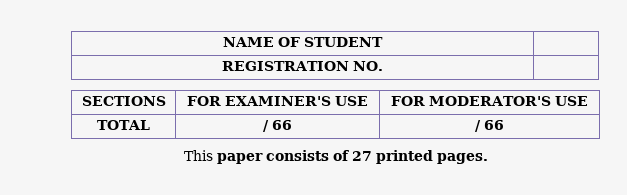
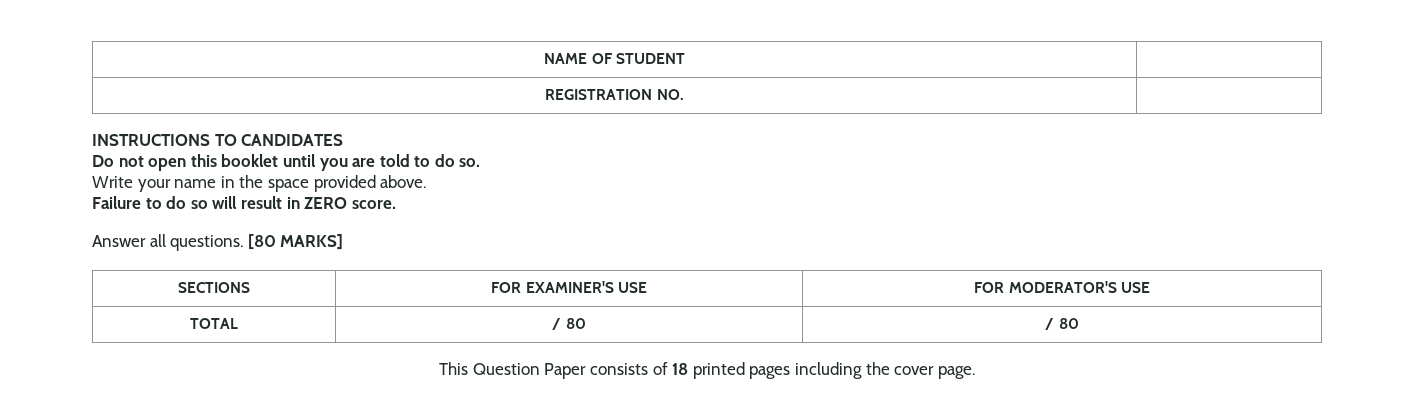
+ INSTRUCTIONS TO CANDIDATES
+ Do not open this booklet until you are told to do so.
+ Write your name in the space provided above.
+ Failure to do so will result in ZERO score.
+ Answer all questions. [80 MARKS]
- TOTAL | / 66 | / 66
+ TOTAL | / 80 | / 80
- This paper consists of 27 printed pages.
+ This Question Paper consists of 18 printed pages including the cover page.

